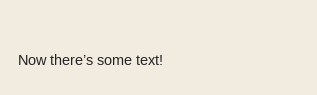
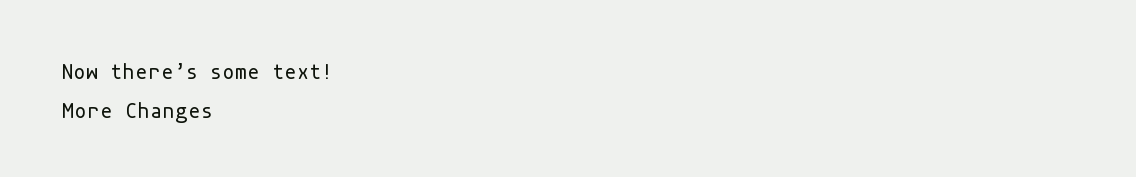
+ More Changes

